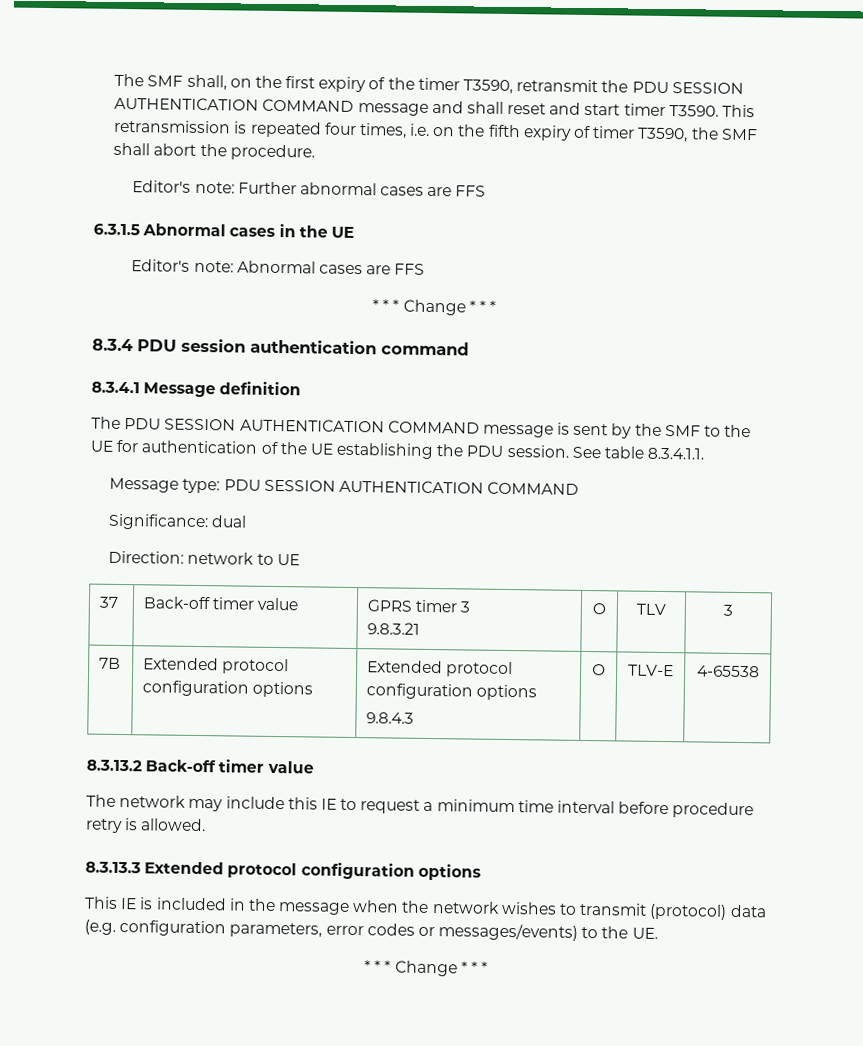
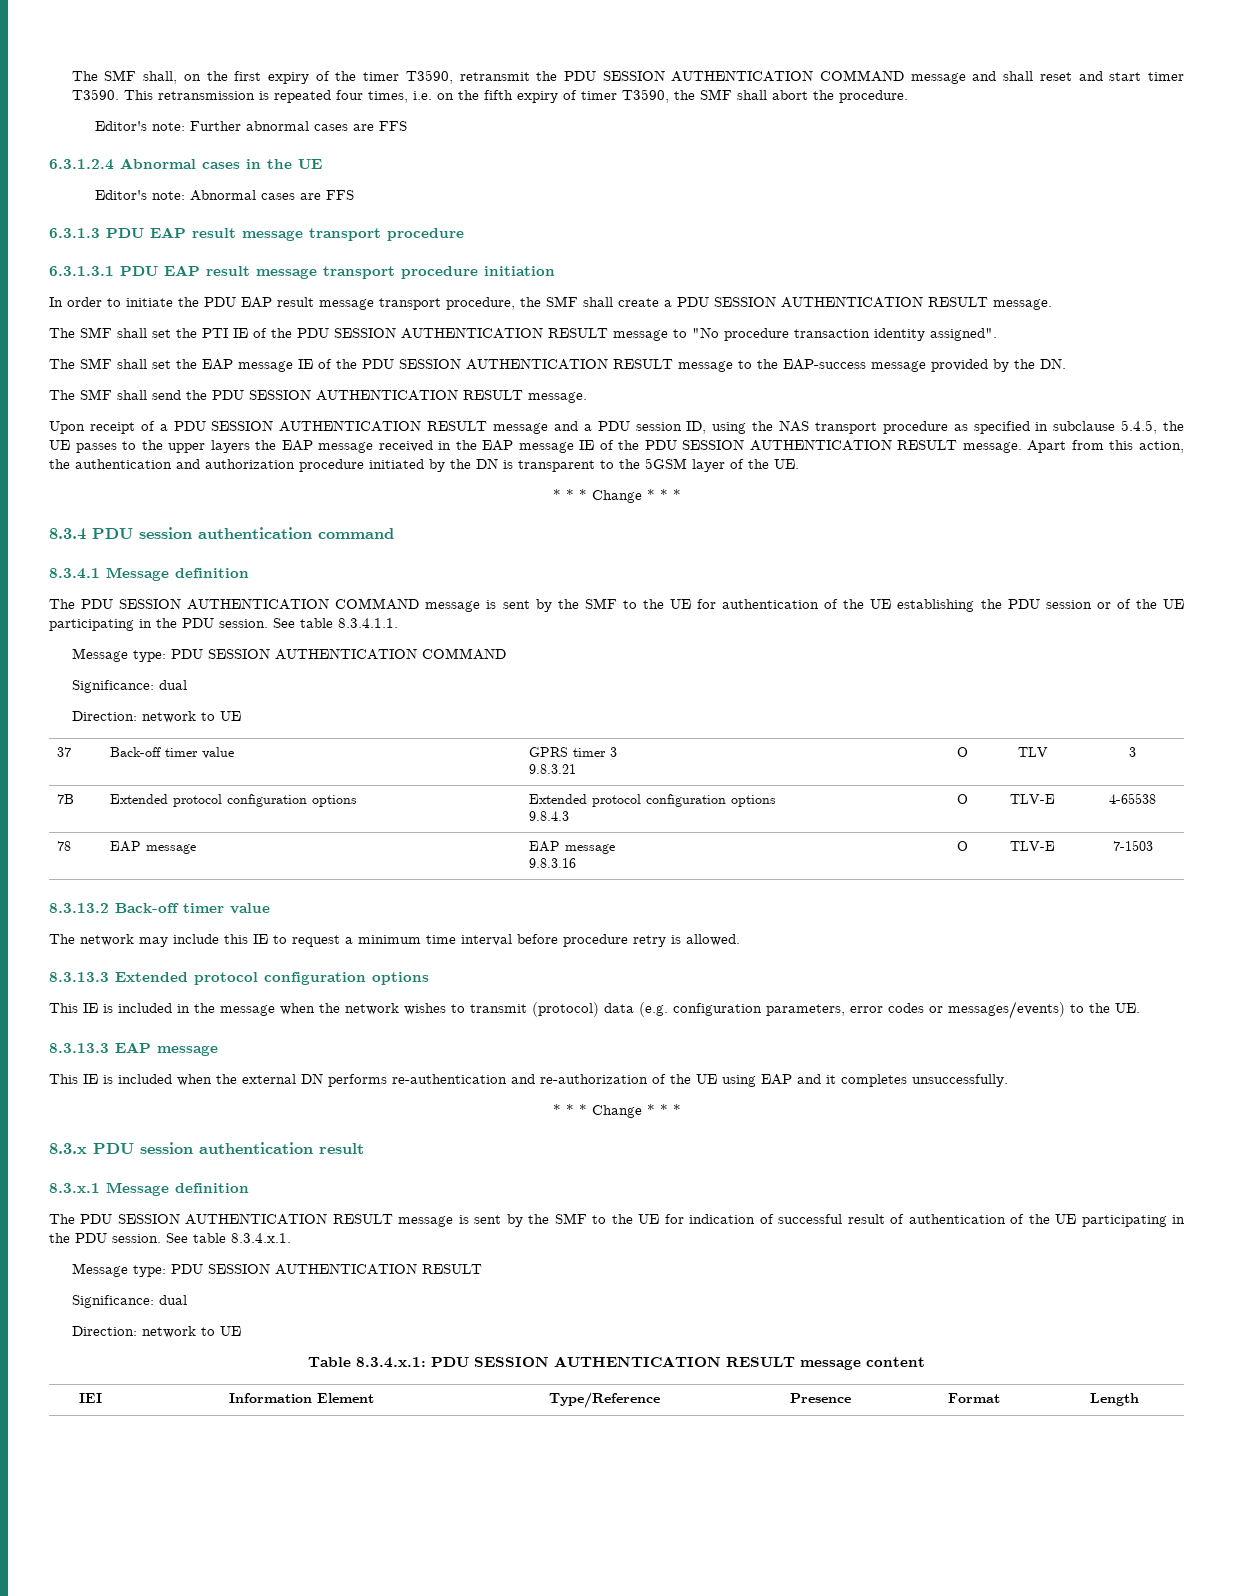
- 6.3.1.5 Abnormal cases in the UE
+ 6.3.1.2.4 Abnormal cases in the UE
+ 6.3.1.3 PDU EAP result message transport procedure
+ 6.3.1.3.1 PDU EAP result message transport procedure initiation
+ In order to initiate the PDU EAP result message transport procedure, the SMF shall create a PDU SESSION AUTHENTICATION RESULT message.
+ The SMF shall set the PTI IE of the PDU SESSION AUTHENTICATION RESULT message to "No procedure transaction identity assigned".
+ The SMF shall set the EAP message IE of the PDU SESSION AUTHENTICATION RESULT message to the EAP-success message provided by the DN.
+ The SMF shall send the PDU SESSION AUTHENTICATION RESULT message.
+ Upon receipt of a PDU SESSION AUTHENTICATION RESULT message and a PDU session ID, using the NAS transport procedure as specified in subclause 5.4.5, the UE passes to the upper layers the EAP message received in the EAP message IE of the PDU SESSION AUTHENTICATION RESULT message. Apart from this action, the authentication and authorization procedure initiated by the DN is transparent to the 5GSM layer of the UE.
- The PDU SESSION AUTHENTICATION COMMAND message is sent by the SMF to the UE for authentication of the UE establishing the PDU session.
+ The PDU SESSION AUTHENTICATION COMMAND message is sent by the SMF to the UE for authentication of the UE establishing the PDU session or of the UE participating in the PDU session.
+ 78 | EAP message | EAP message
+ 9.8.3.16 | O | TLV-E | 7-1503
  This IE is included in the message when the network wishes to transmit (protocol) data (e.g. configuration parameters, error codes or messages/events) to the UE.
+ 8.3.13.3 EAP message
+ This IE is included when the external DN performs re-authentication and re-authorization of the UE using EAP and it completes unsuccessfully.
  * * * Change * * *
+ 8.3.x PDU session authentication result
+ 8.3.x.1 Message definition
+ The PDU SESSION AUTHENTICATION RESULT message is sent by the SMF to the UE for indication of successful result of authentication of the UE participating in the PDU session. See table 8.3.4.x.1.
+ Message type: PDU SESSION AUTHENTICATION RESULT
+ Significance: dual
+ Direction: network to UE
+ Table 8.3.4.x.1: PDU SESSION AUTHENTICATION RESULT message content
+ IEI | Information Element | Type/Reference | Presence | Format | Length

